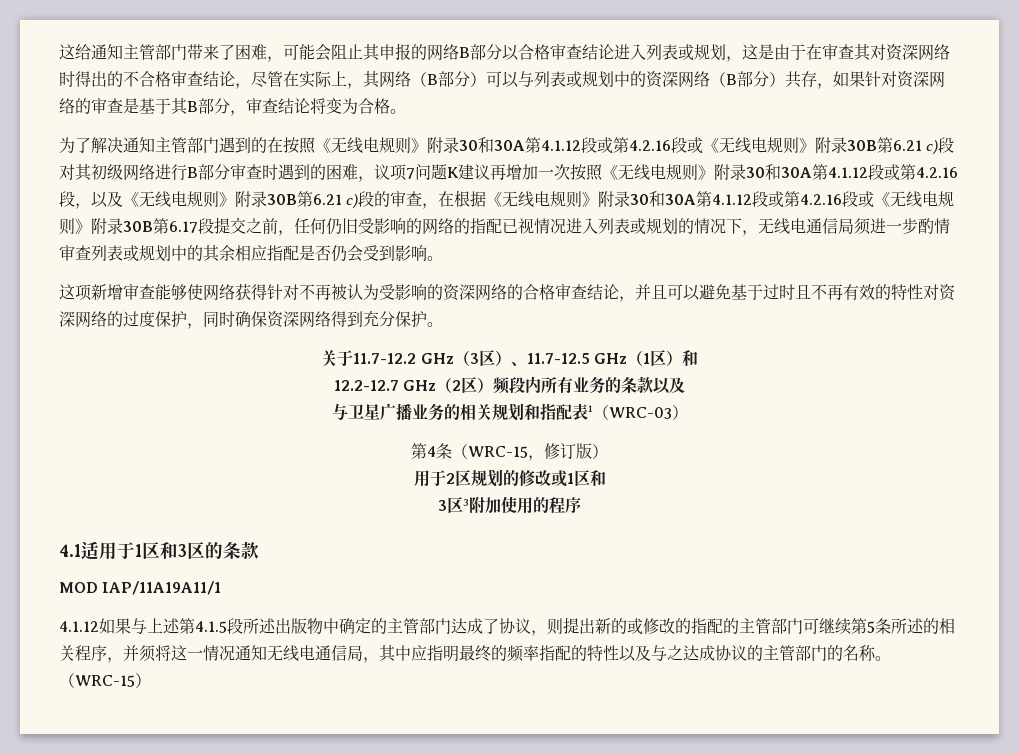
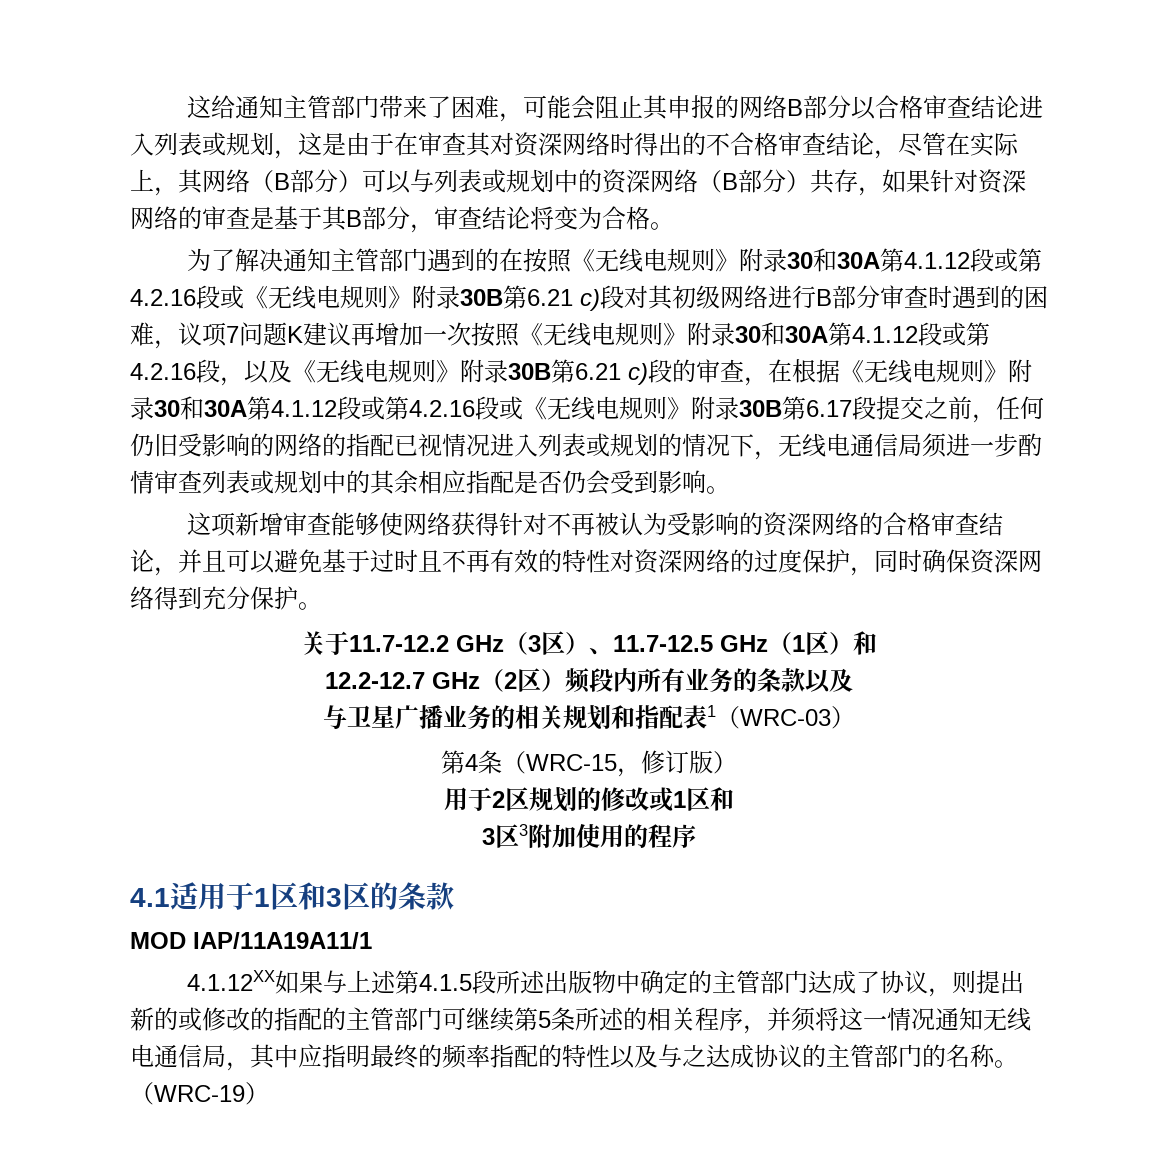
- 4.1.12如果与上述第4.1.5段所述出版物中确定的主管部门达成了协议，则提出新的或修改的指配的主管部门可继续第5条所述的相关程序，并须将这一情况通知无线电通信局，其中应指明最终的频率指配的特性以及与之达成协议的主管部门的名称。
+ 4.1.12XX如果与上述第4.1.5段所述出版物中确定的主管部门达成了协议，则提出新的或修改的指配的主管部门可继续第5条所述的相关程序，并须将这一情况通知无线电通信局，其中应指明最终的频率指配的特性以及与之达成协议的主管部门的名称。
- （WRC-15）
+ （WRC-19）

